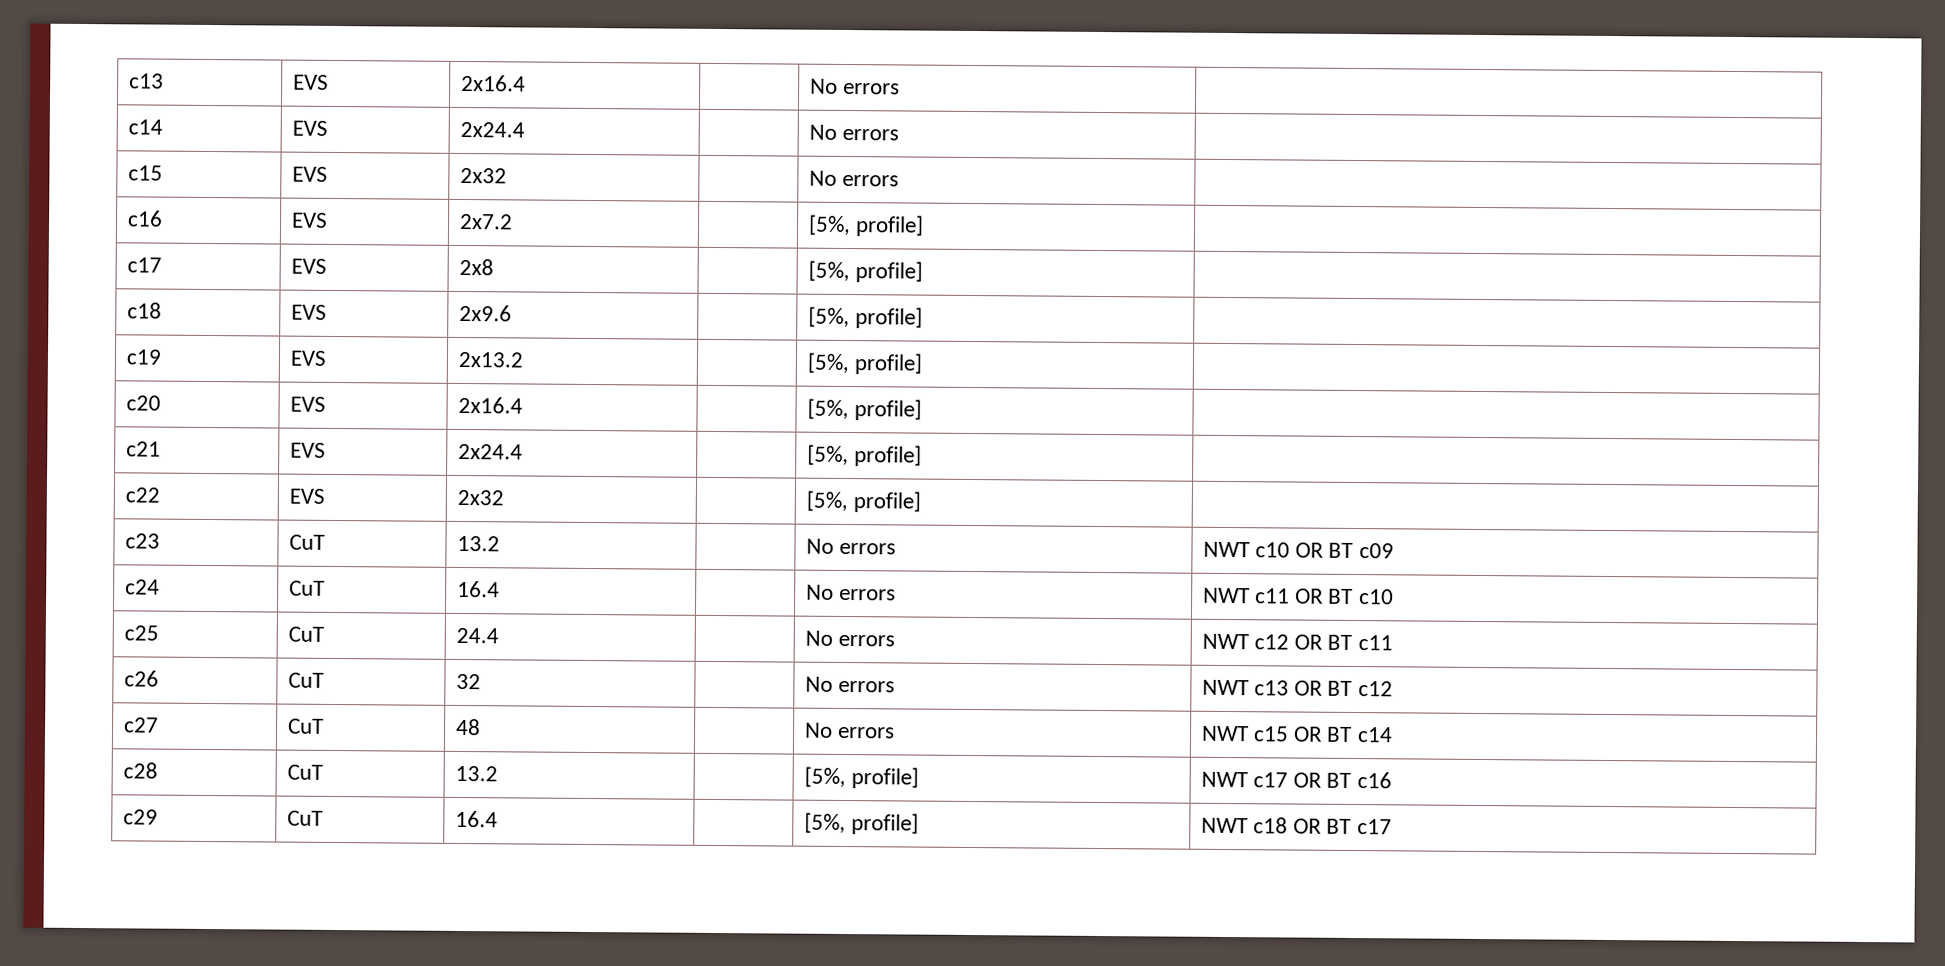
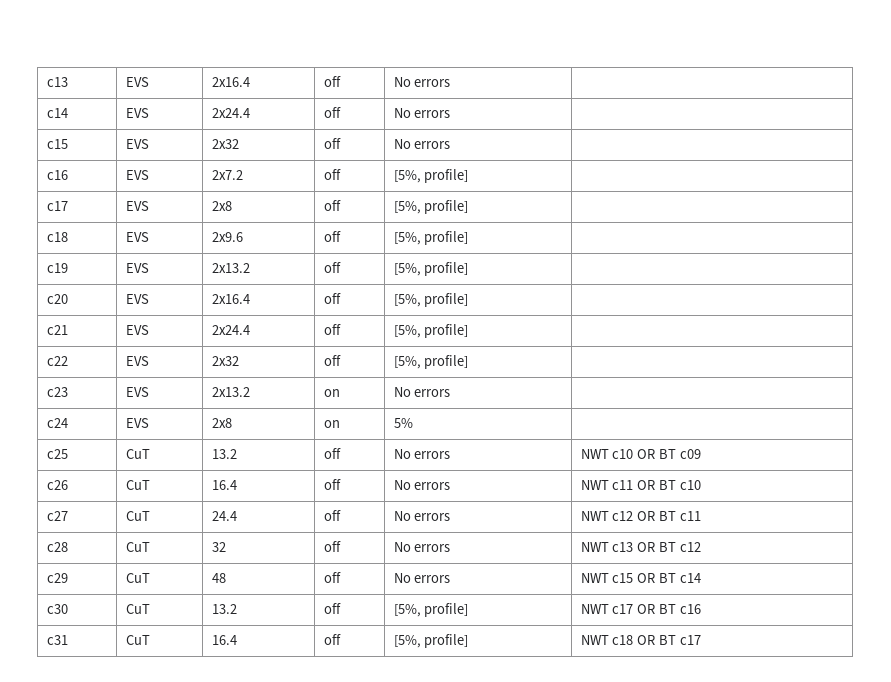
- c13 | EVS | 2x16.4 | | No errors |
+ c13 | EVS | 2x16.4 | off | No errors |
- c14 | EVS | 2x24.4 | | No errors |
+ c14 | EVS | 2x24.4 | off | No errors |
- c15 | EVS | 2x32 | | No errors |
+ c15 | EVS | 2x32 | off | No errors |
- c16 | EVS | 2x7.2 | | [5%, profile] |
+ c16 | EVS | 2x7.2 | off | [5%, profile] |
- c17 | EVS | 2x8 | | [5%, profile] |
+ c17 | EVS | 2x8 | off | [5%, profile] |
- c18 | EVS | 2x9.6 | | [5%, profile] |
+ c18 | EVS | 2x9.6 | off | [5%, profile] |
- c19 | EVS | 2x13.2 | | [5%, profile] |
+ c19 | EVS | 2x13.2 | off | [5%, profile] |
- c20 | EVS | 2x16.4 | | [5%, profile] |
+ c20 | EVS | 2x16.4 | off | [5%, profile] |
- c21 | EVS | 2x24.4 | | [5%, profile] |
+ c21 | EVS | 2x24.4 | off | [5%, profile] |
- c22 | EVS | 2x32 | | [5%, profile] |
+ c22 | EVS | 2x32 | off | [5%, profile] |
- c23 | CuT | 13.2 | | No errors | NWT c10 OR BT c09
+ c23 | EVS | 2x13.2 | on | No errors |
+ c24 | EVS | 2x8 | on | 5% |
+ c25 | CuT | 13.2 | off | No errors | NWT c10 OR BT c09
- c24 | CuT | 16.4 | | No errors | NWT c11 OR BT c10
+ c26 | CuT | 16.4 | off | No errors | NWT c11 OR BT c10
- c25 | CuT | 24.4 | | No errors | NWT c12 OR BT c11
+ c27 | CuT | 24.4 | off | No errors | NWT c12 OR BT c11
- c26 | CuT | 32 | | No errors | NWT c13 OR BT c12
+ c28 | CuT | 32 | off | No errors | NWT c13 OR BT c12
- c27 | CuT | 48 | | No errors | NWT c15 OR BT c14
+ c29 | CuT | 48 | off | No errors | NWT c15 OR BT c14
- c28 | CuT | 13.2 | | [5%, profile] | NWT c17 OR BT c16
+ c30 | CuT | 13.2 | off | [5%, profile] | NWT c17 OR BT c16
- c29 | CuT | 16.4 | | [5%, profile] | NWT c18 OR BT c17
+ c31 | CuT | 16.4 | off | [5%, profile] | NWT c18 OR BT c17

